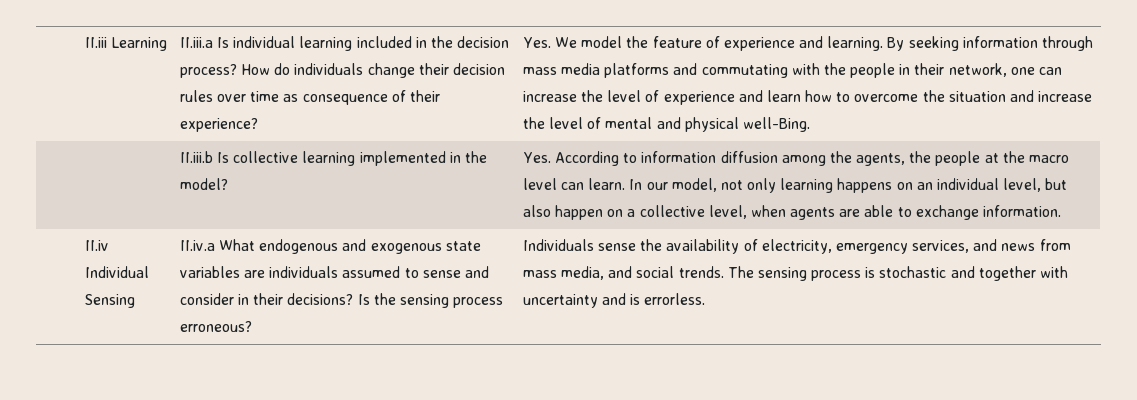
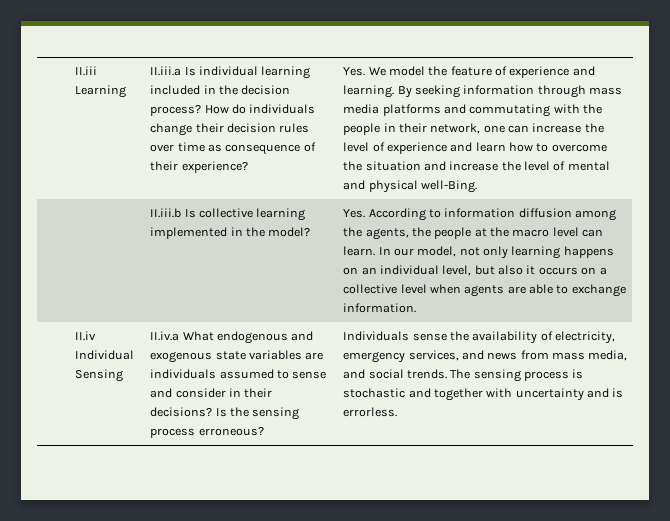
- In our model, not only learning happens on an individual level, but also happen on a collective level, when agents are able to exchange information.
+ In our model, not only learning happens on an individual level, but also it occurs on a collective level when agents are able to exchange information.

